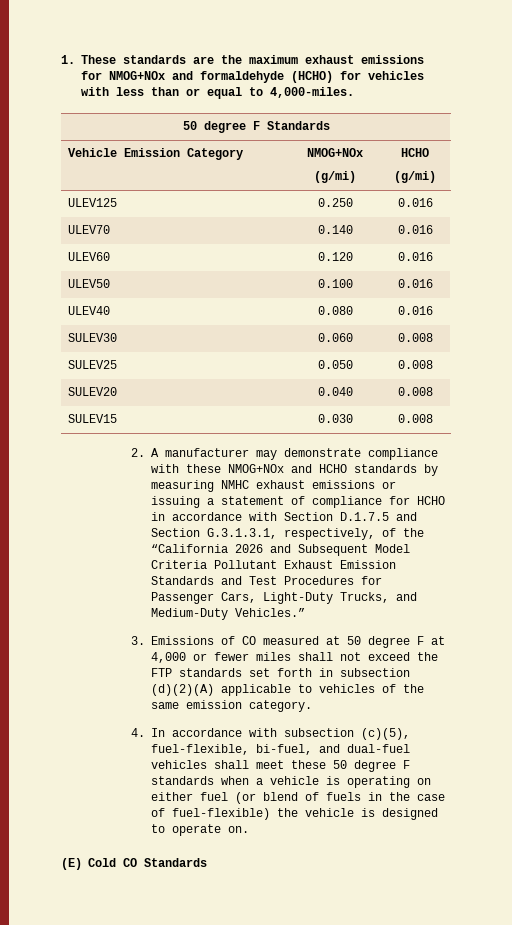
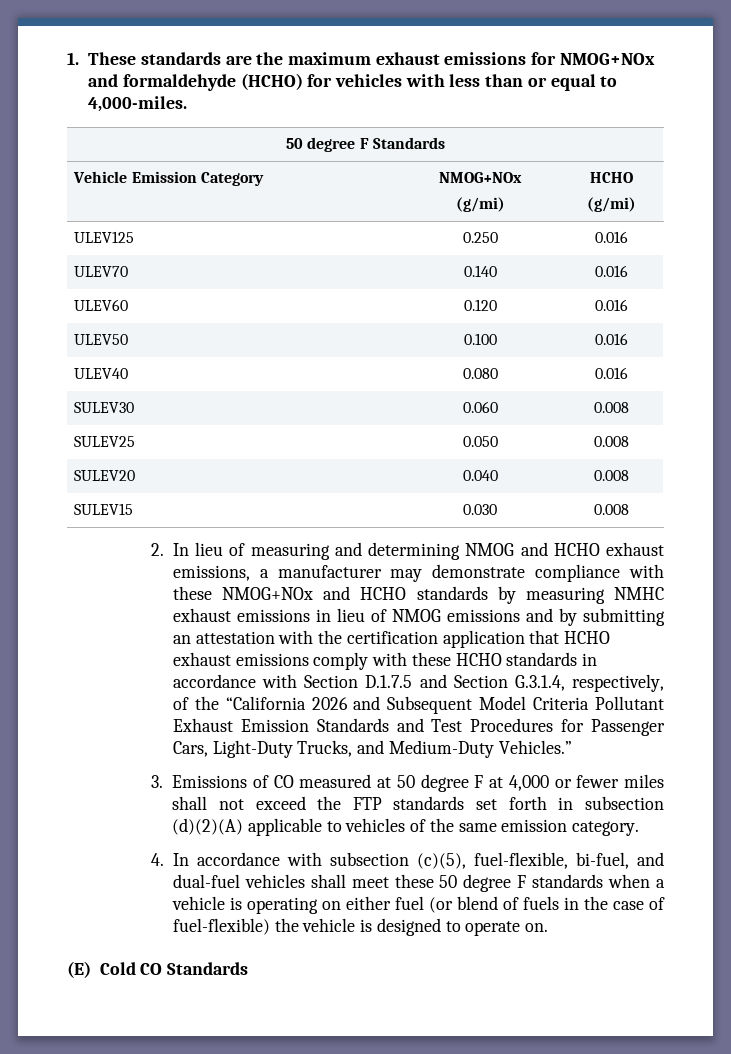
- 2. A manufacturer may demonstrate compliance with these NMOG+NOx and HCHO standards by measuring NMHC exhaust emissions or issuing a statement of compliance for HCHO in accordance with Section D.1.7.5 and Section G.3.1.3.1, respectively, of the “California 2026 and Subsequent Model Criteria Pollutant Exhaust Emission Standards and Test Procedures for Passenger Cars, Light-Duty Trucks, and Medium-Duty Vehicles.”
+ 2. In lieu of measuring and determining NMOG and HCHO exhaust emissions, a manufacturer may demonstrate compliance with these NMOG+NOx and HCHO standards by measuring NMHC exhaust emissions in lieu of NMOG emissions and by submitting an attestation with the certification application that HCHO exhaust emissions comply with these HCHO standards in accordance with Section D.1.7.5 and Section G.3.1.4, respectively, of the “California 2026 and Subsequent Model Criteria Pollutant Exhaust Emission Standards and Test Procedures for Passenger Cars, Light-Duty Trucks, and Medium-Duty Vehicles.”

